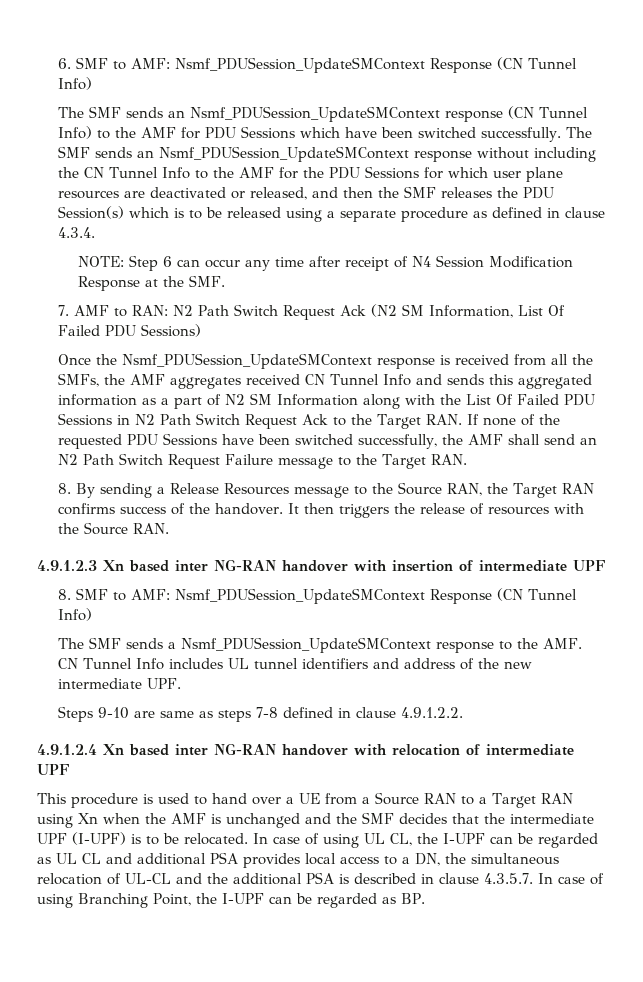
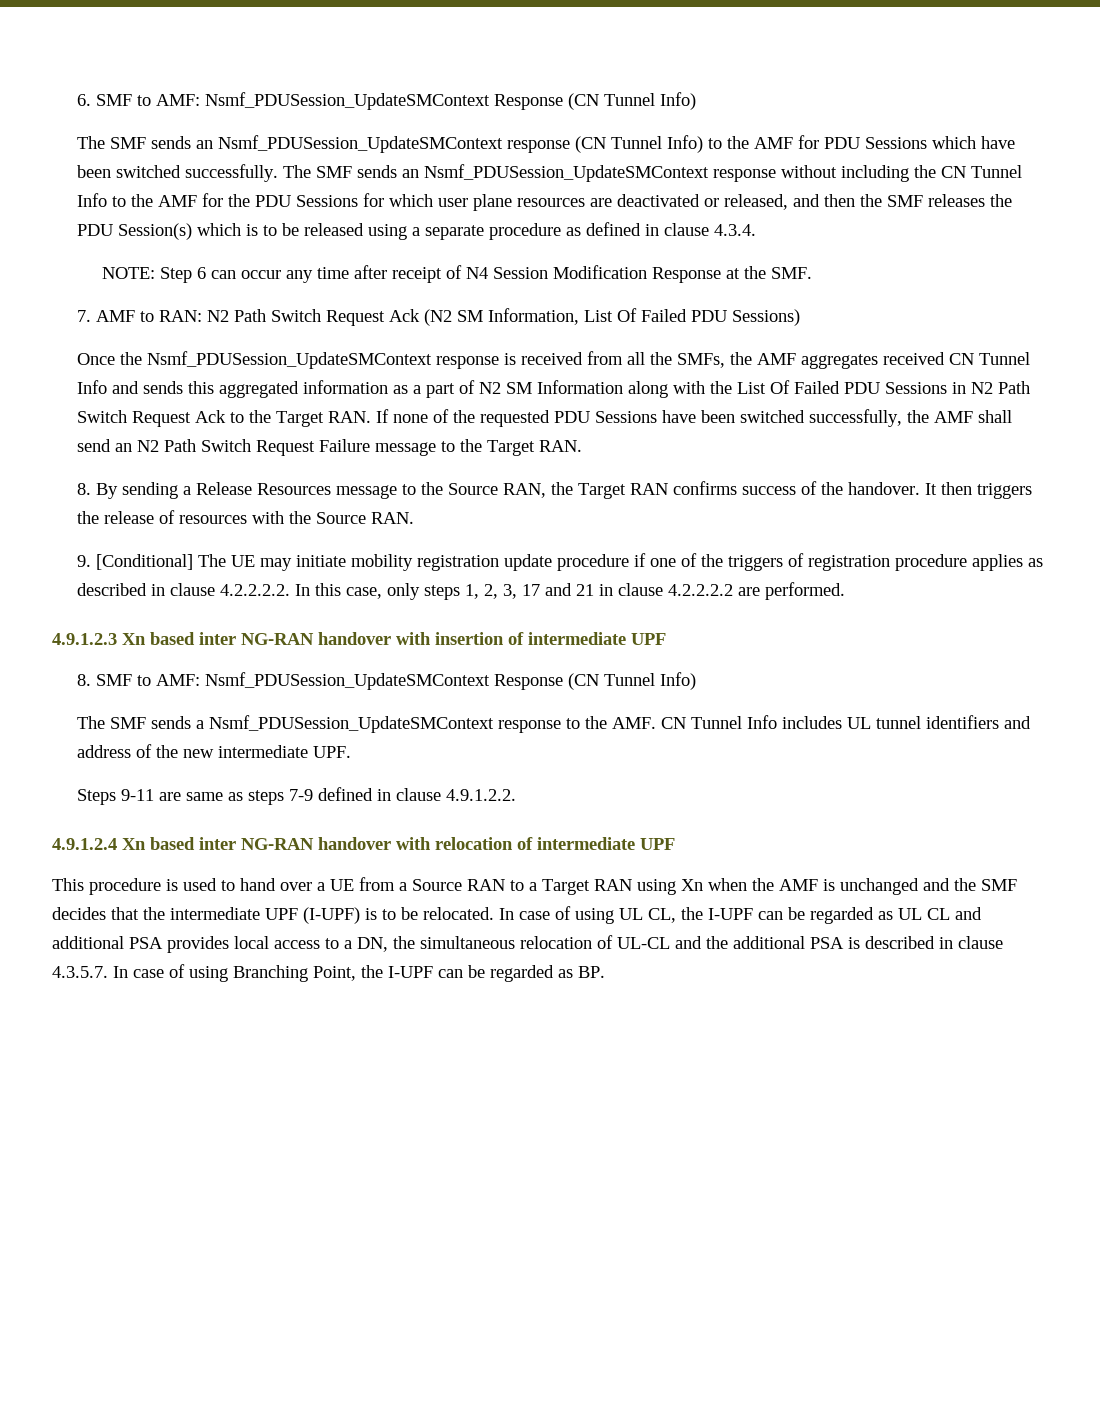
+ 9. [Conditional] The UE may initiate mobility registration update procedure if one of the triggers of registration procedure applies as described in clause 4.2.2.2.2. In this case, only steps 1, 2, 3, 17 and 21 in clause 4.2.2.2.2 are performed.
- Steps 9-10 are same as steps 7-8 defined in clause 4.9.1.2.2.
+ Steps 9-11 are same as steps 7-9 defined in clause 4.9.1.2.2.

